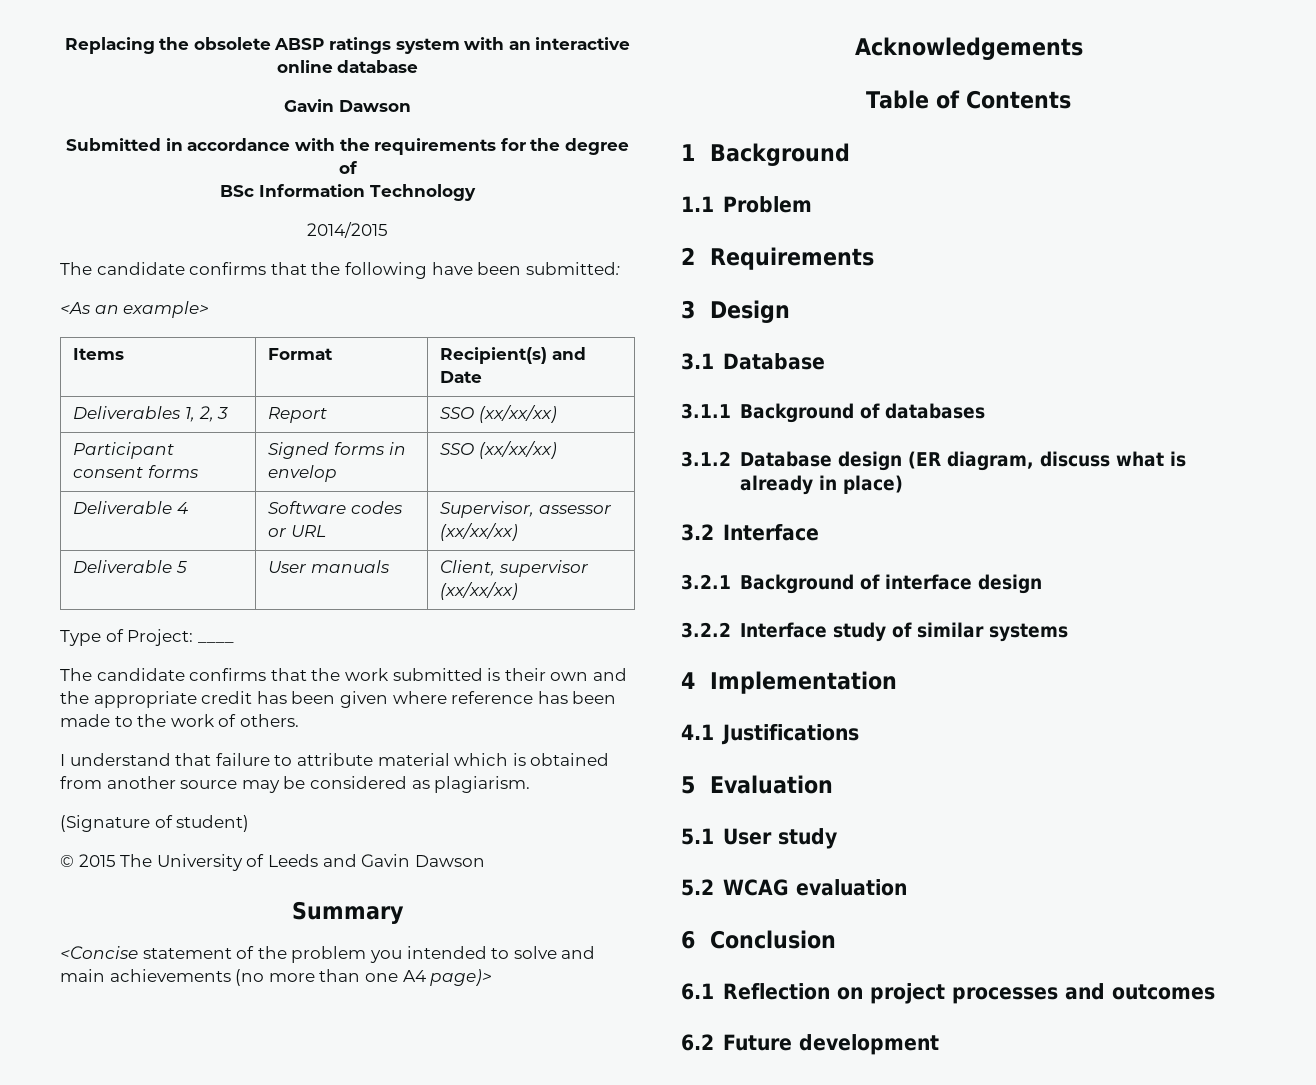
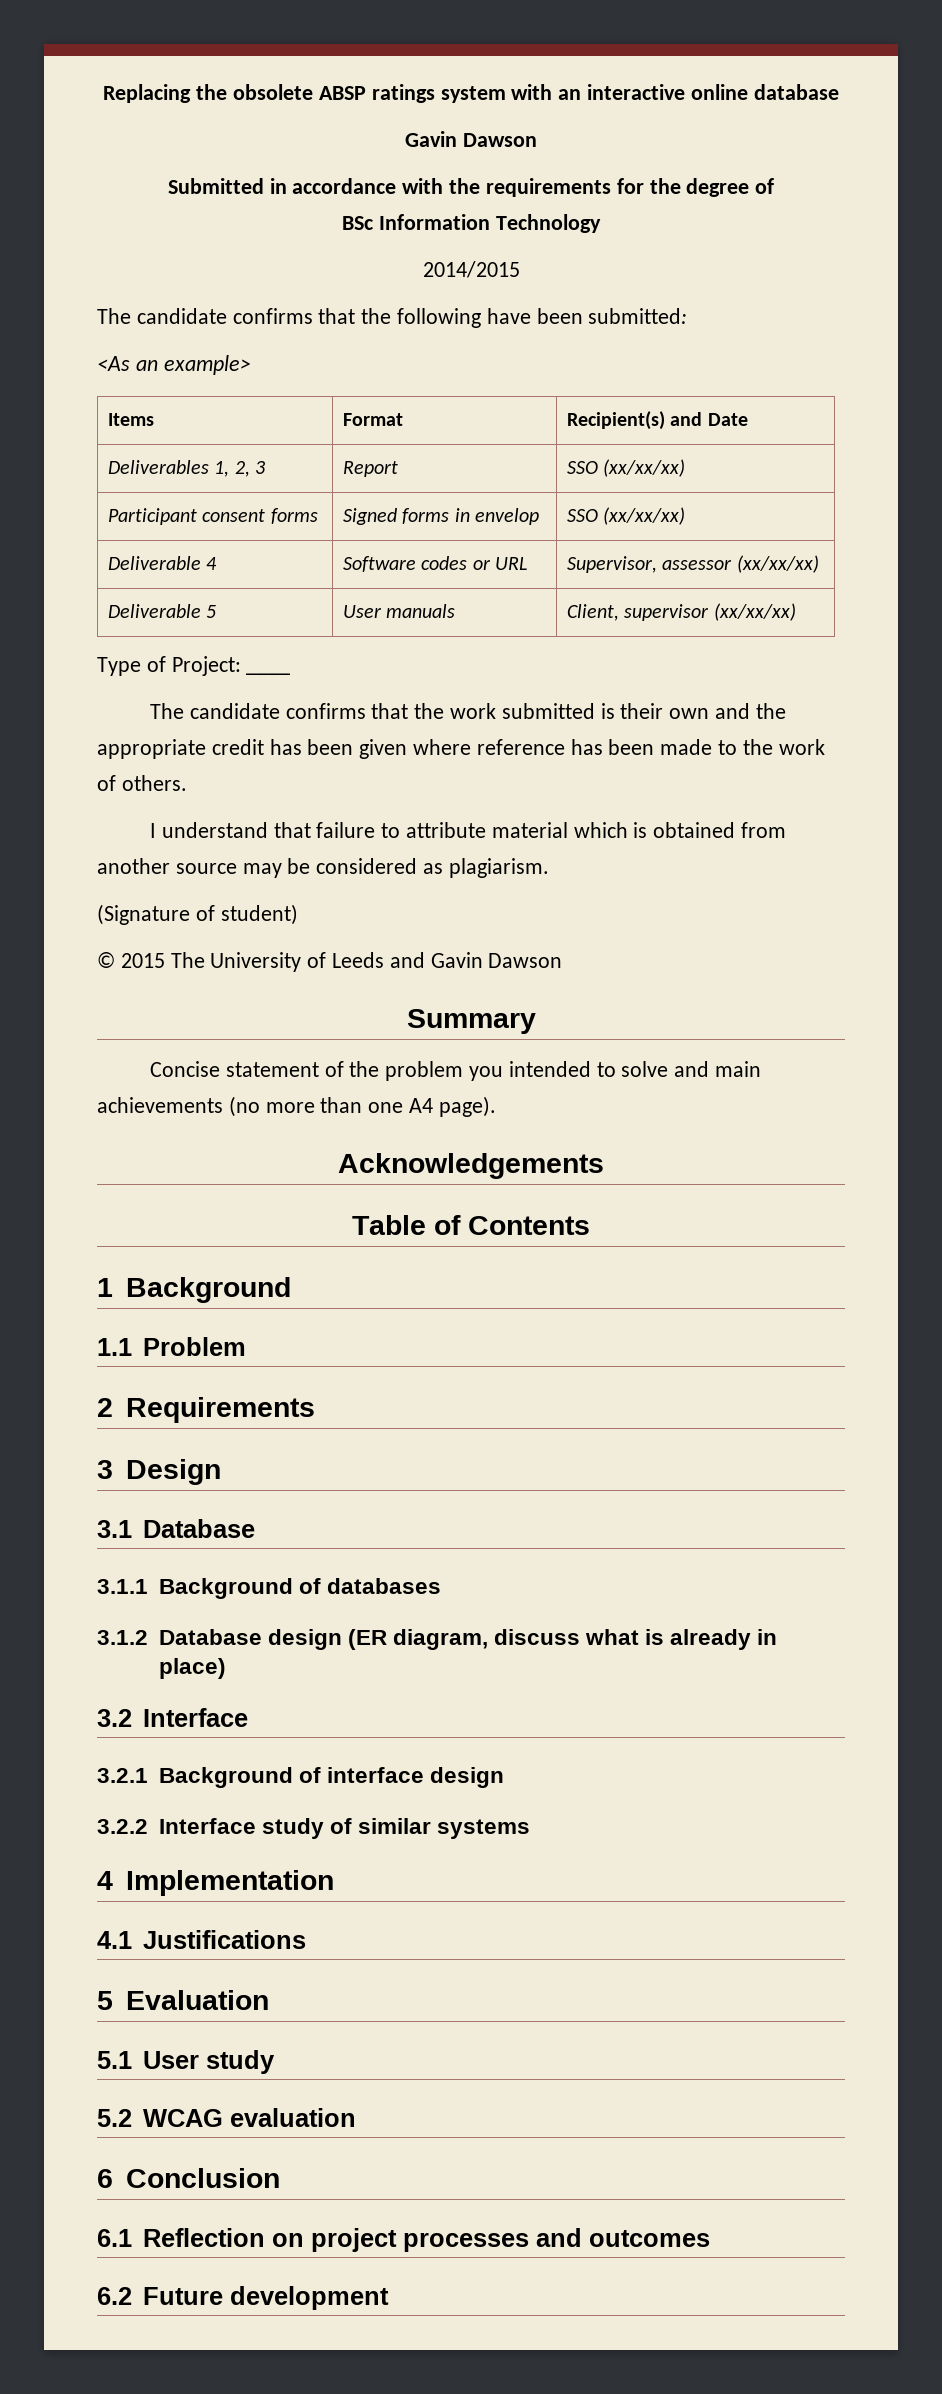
- <Concise statement of the problem you intended to solve and main achievements (no more than one A4 page)>
+ Concise statement of the problem you intended to solve and main achievements (no more than one A4 page).

